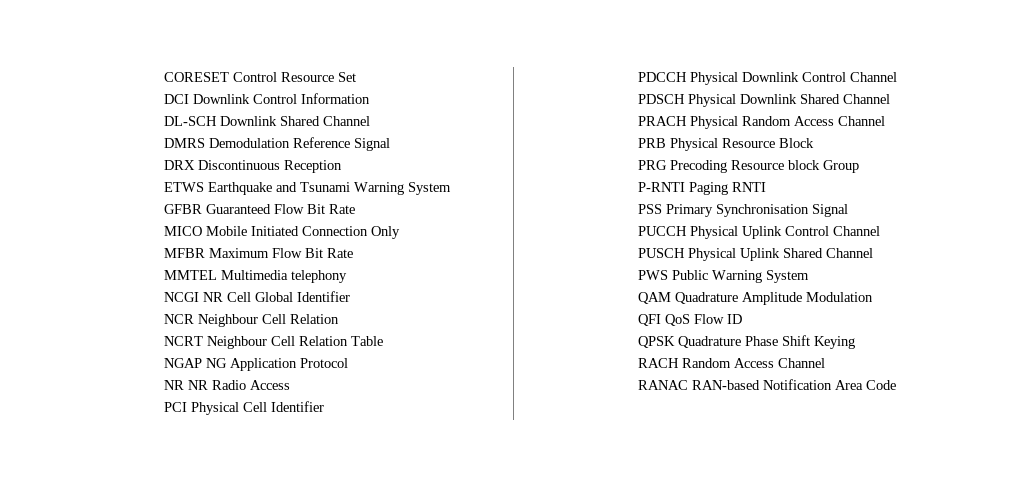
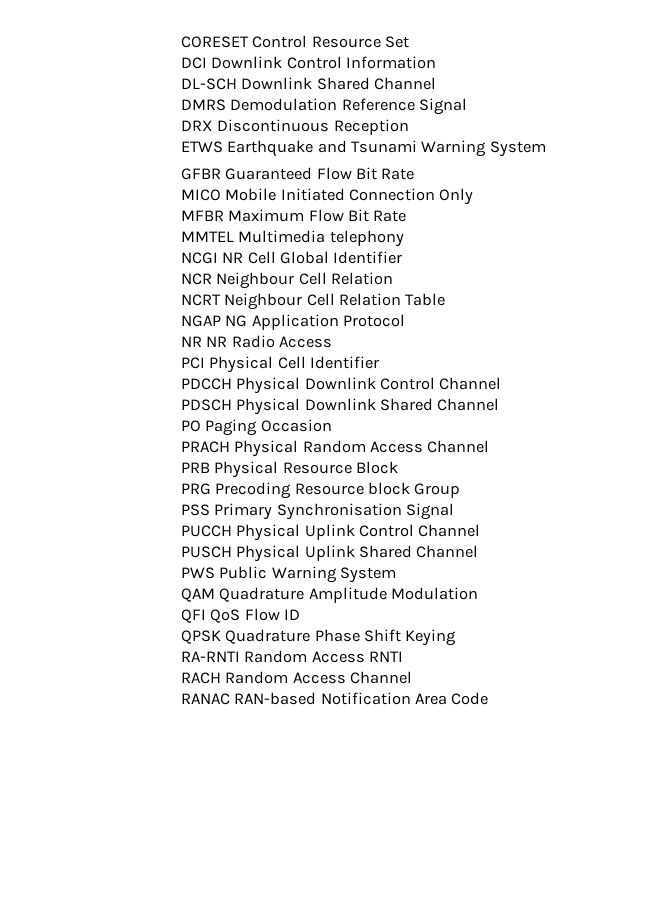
+ PO Paging Occasion
- P-RNTI Paging RNTI
+ RA-RNTI Random Access RNTI

